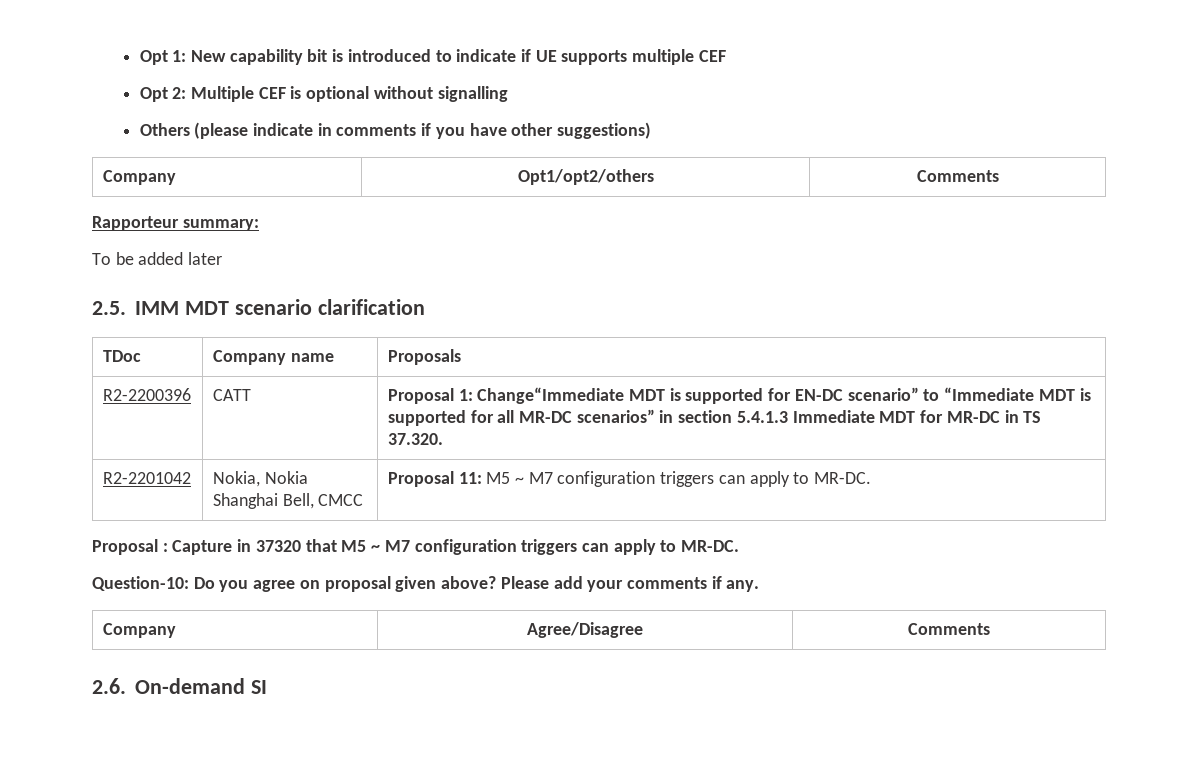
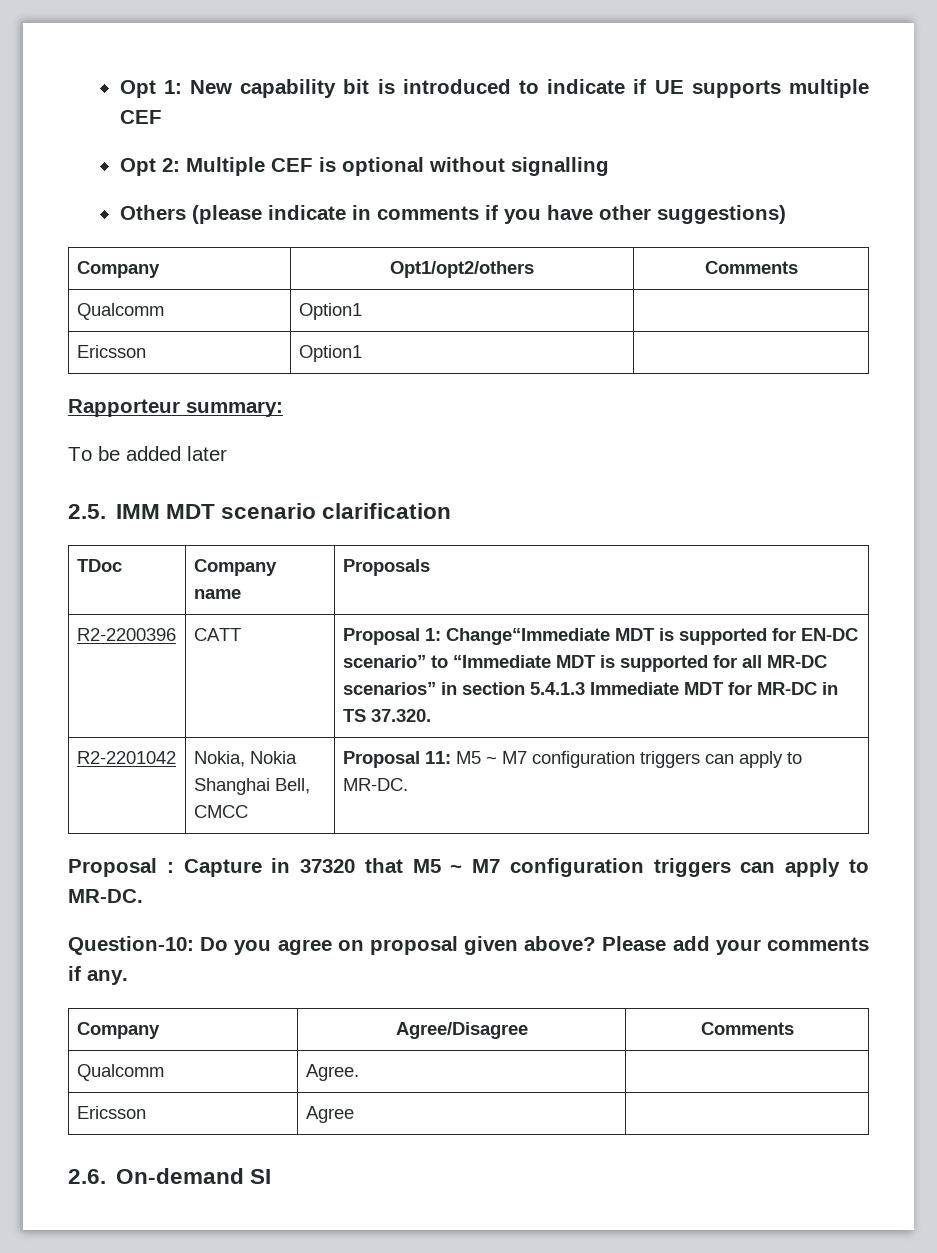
+ Qualcomm | Option1 |
+ Ericsson | Option1 |
+ Qualcomm | Agree. |
+ Ericsson | Agree |

